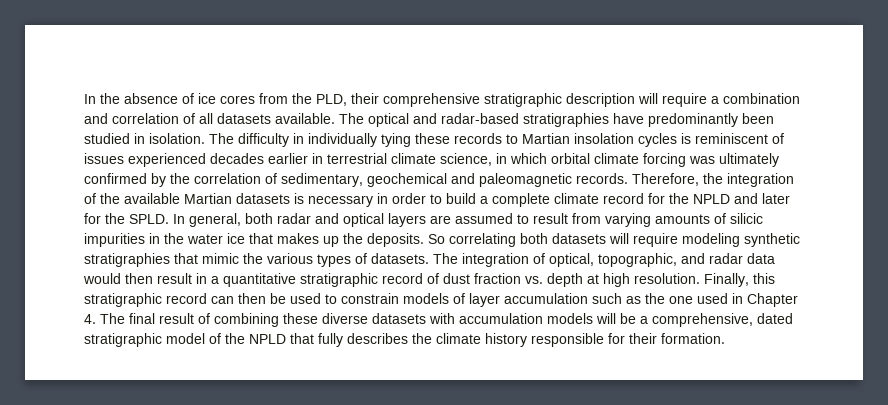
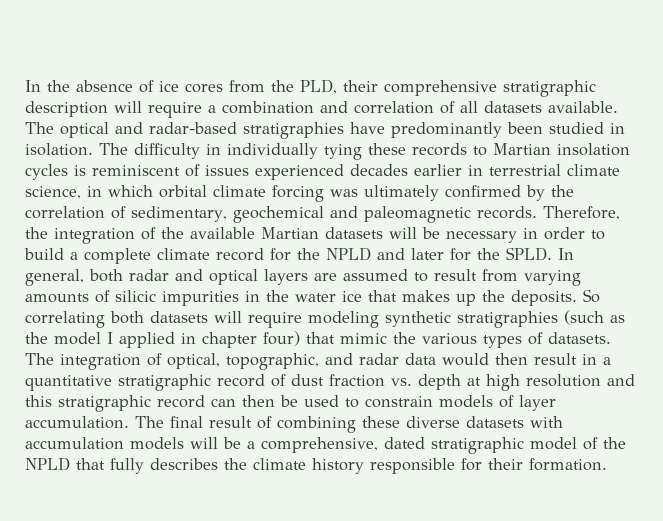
- Therefore, the integration of the available Martian datasets is necessary in order to build a complete climate record for the NPLD and later for the SPLD.
+ Therefore, the integration of the available Martian datasets will be necessary in order to build a complete climate record for the NPLD and later for the SPLD.
- So correlating both datasets will require modeling synthetic stratigraphies that mimic the various types of datasets.
+ So correlating both datasets will require modeling synthetic stratigraphies (such as the model I applied in chapter four) that mimic the various types of datasets.
- The integration of optical, topographic, and radar data would then result in a quantitative stratigraphic record of dust fraction vs. depth at high resolution. Finally, this stratigraphic record can then be used to constrain models of layer accumulation such as the one used in Chapter 4. The final result of combining these diverse datasets with accumulation models will be a comprehensive, dated stratigraphic model of the NPLD that fully describes the climate history responsible for their formation.
+ The integration of optical, topographic, and radar data would then result in a quantitative stratigraphic record of dust fraction vs. depth at high resolution and this stratigraphic record can then be used to constrain models of layer accumulation. The final result of combining these diverse datasets with accumulation models will be a comprehensive, dated stratigraphic model of the NPLD that fully describes the climate history responsible for their formation.

